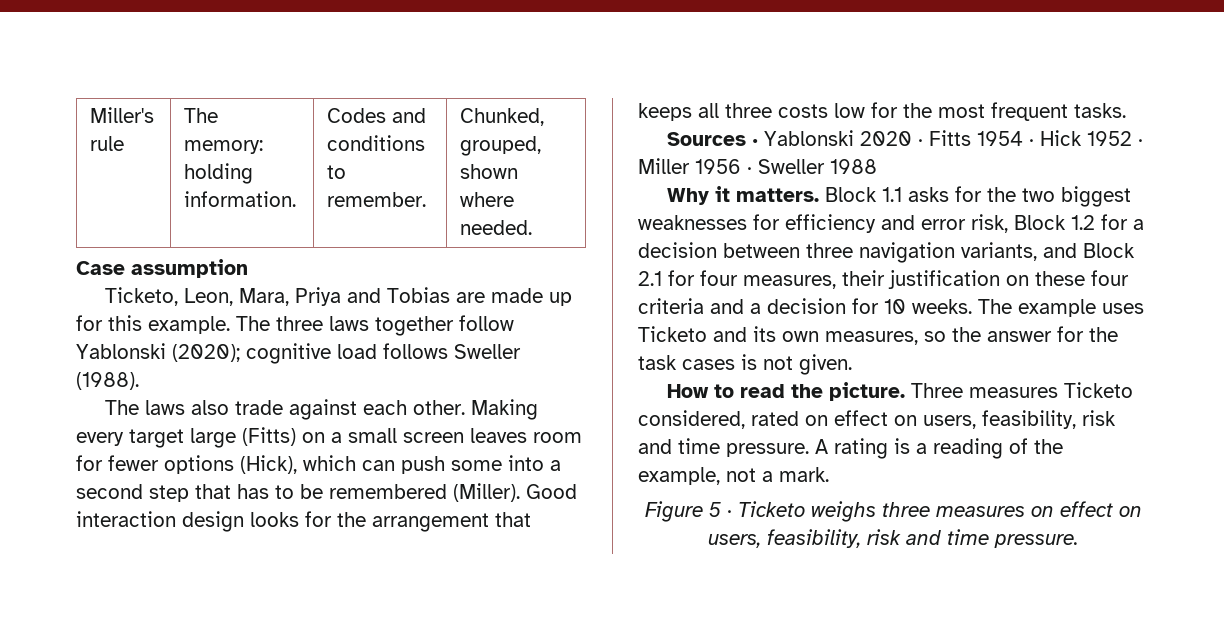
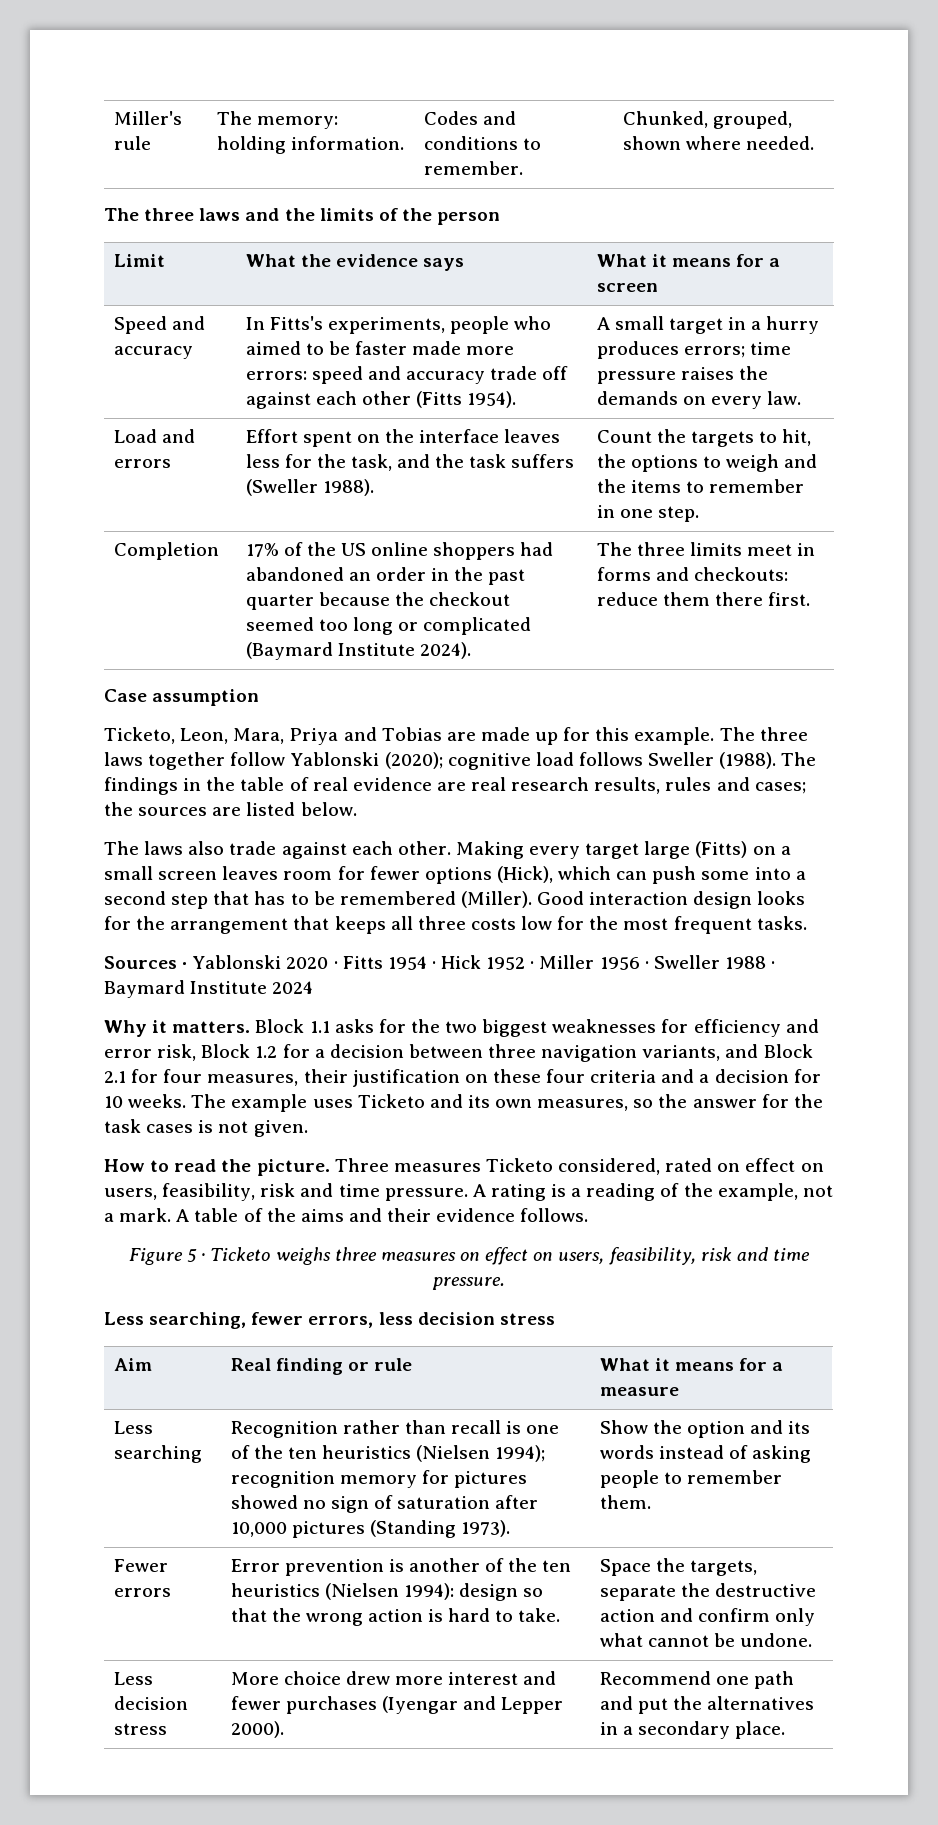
+ The three laws and the limits of the person
+ Limit | What the evidence says | What it means for a screen
+ Speed and accuracy | In Fitts's experiments, people who aimed to be faster made more errors: speed and accuracy trade off against each other (Fitts 1954). | A small target in a hurry produces errors; time pressure raises the demands on every law.
+ Load and errors | Effort spent on the interface leaves less for the task, and the task suffers (Sweller 1988). | Count the targets to hit, the options to weigh and the items to remember in one step.
+ Completion | 17% of the US online shoppers had abandoned an order in the past quarter because the checkout seemed too long or complicated (Baymard Institute 2024). | The three limits meet in forms and checkouts: reduce them there first.
+ The findings in the table of real evidence are real research results, rules and cases; the sources are listed below.
- Sources · Yablonski 2020 · Fitts 1954 · Hick 1952 · Miller 1956 · Sweller 1988
+ Sources · Yablonski 2020 · Fitts 1954 · Hick 1952 · Miller 1956 · Sweller 1988 · Baymard Institute 2024
+ A table of the aims and their evidence follows.
+ Less searching, fewer errors, less decision stress
+ Aim | Real finding or rule | What it means for a measure
+ Less searching | Recognition rather than recall is one of the ten heuristics (Nielsen 1994); recognition memory for pictures showed no sign of saturation after 10,000 pictures (Standing 1973). | Show the option and its words instead of asking people to remember them.
+ Fewer errors | Error prevention is another of the ten heuristics (Nielsen 1994): design so that the wrong action is hard to take. | Space the targets, separate the destructive action and confirm only what cannot be undone.
+ Less decision stress | More choice drew more interest and fewer purchases (Iyengar and Lepper 2000). | Recommend one path and put the alternatives in a secondary place.

